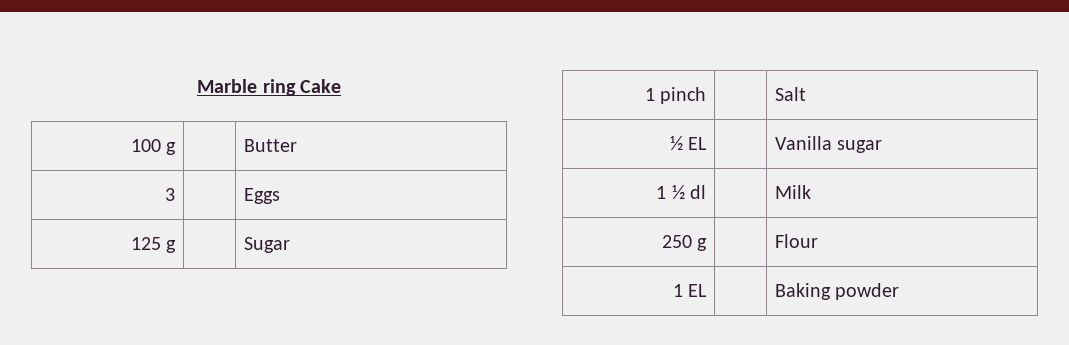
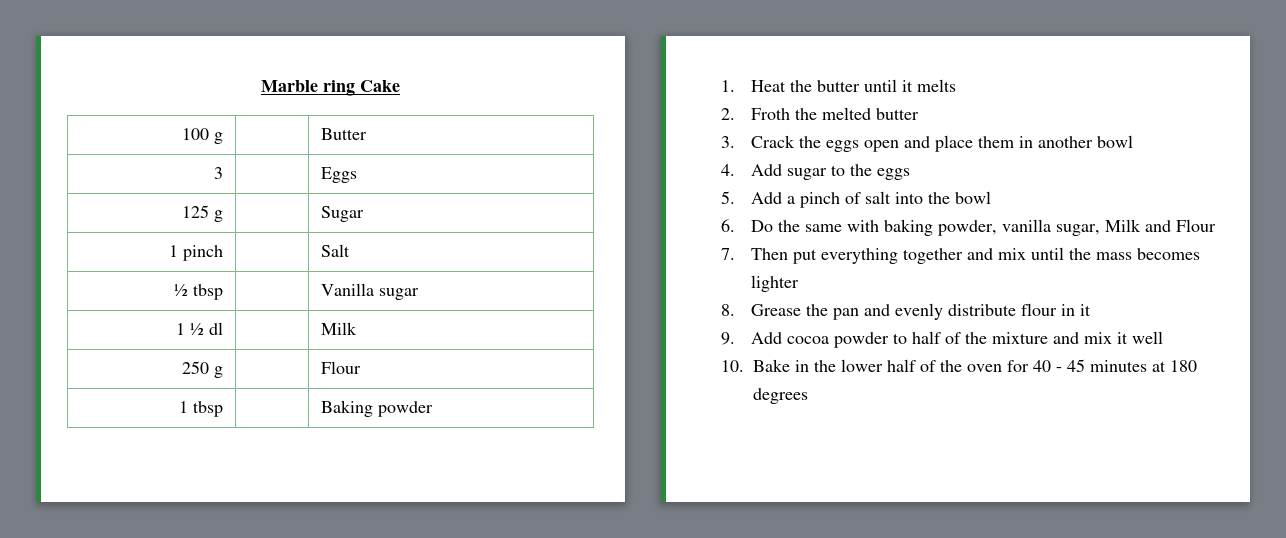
- ½ EL | | Vanilla sugar
+ ½ tbsp | | Vanilla sugar
- 1 EL | | Baking powder
+ 1 tbsp | | Baking powder
+ 1. Heat the butter until it melts
+ 2. Froth the melted butter
+ 3. Crack the eggs open and place them in another bowl
+ 4. Add sugar to the eggs
+ 5. Add a pinch of salt into the bowl
+ 6. Do the same with baking powder, vanilla sugar, Milk and Flour
+ 7. Then put everything together and mix until the mass becomes lighter
+ 8. Grease the pan and evenly distribute flour in it
+ 9. Add cocoa powder to half of the mixture and mix it well
+ 10. Bake in the lower half of the oven for 40 - 45 minutes at 180 degrees

